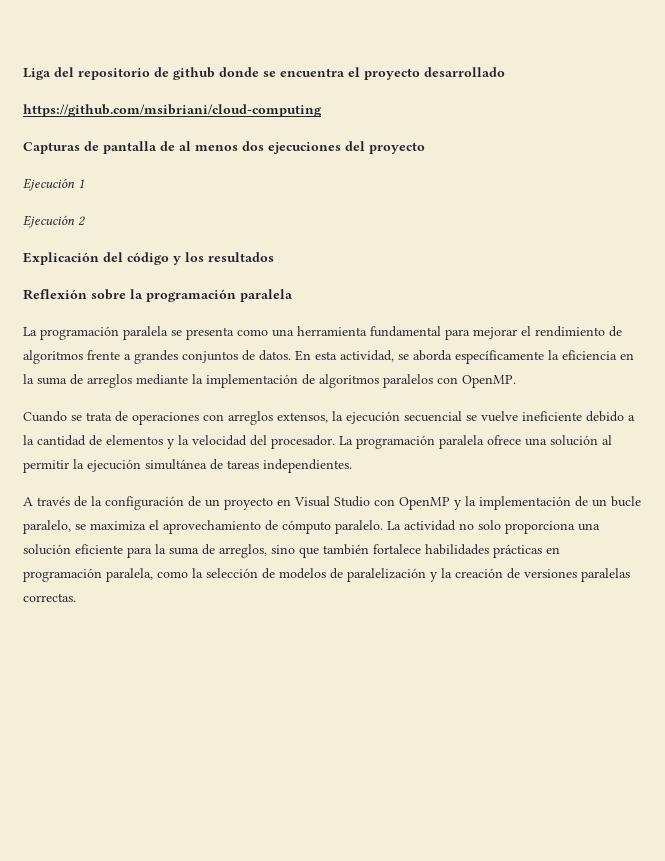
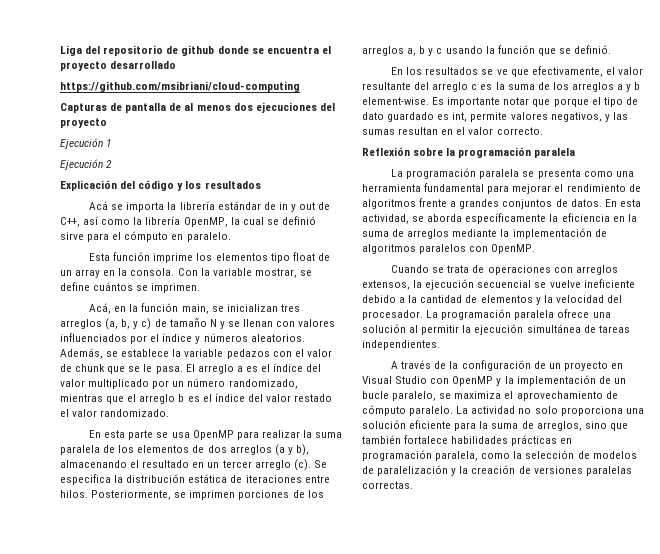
+ Acá se importa la librería estándar de in y out de C++, así como la librería OpenMP, la cual se definió sirve para el cómputo en paralelo.
+ Esta función imprime los elementos tipo float de un array en la consola. Con la variable mostrar, se define cuántos se imprimen.
+ Acá, en la función main, se inicializan tres arreglos (a, b, y c) de tamaño N y se llenan con valores influenciados por el índice y números aleatorios. Además, se establece la variable pedazos con el valor de chunk que se le pasa. El arreglo a es el índice del valor multiplicado por un número randomizado, mientras que el arreglo b es el índice del valor restado el valor randomizado.
+ En esta parte se usa OpenMP para realizar la suma paralela de los elementos de dos arreglos (a y b), almacenando el resultado en un tercer arreglo (c). Se especifica la distribución estática de iteraciones entre hilos. Posteriormente, se imprimen porciones de los arreglos a, b y c usando la función que se definió.
+ En los resultados se ve que efectivamente, el valor resultante del arreglo c es la suma de los arreglos a y b element-wise. Es importante notar que porque el tipo de dato guardado es int, permite valores negativos, y las sumas resultan en el valor correcto.

